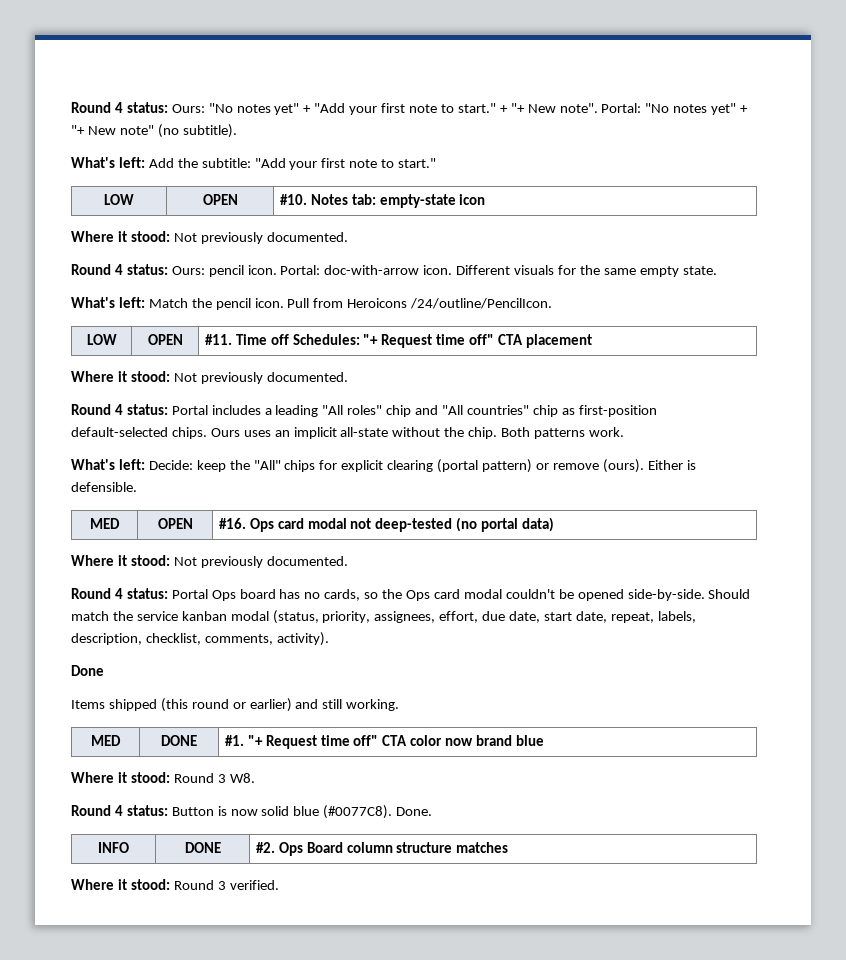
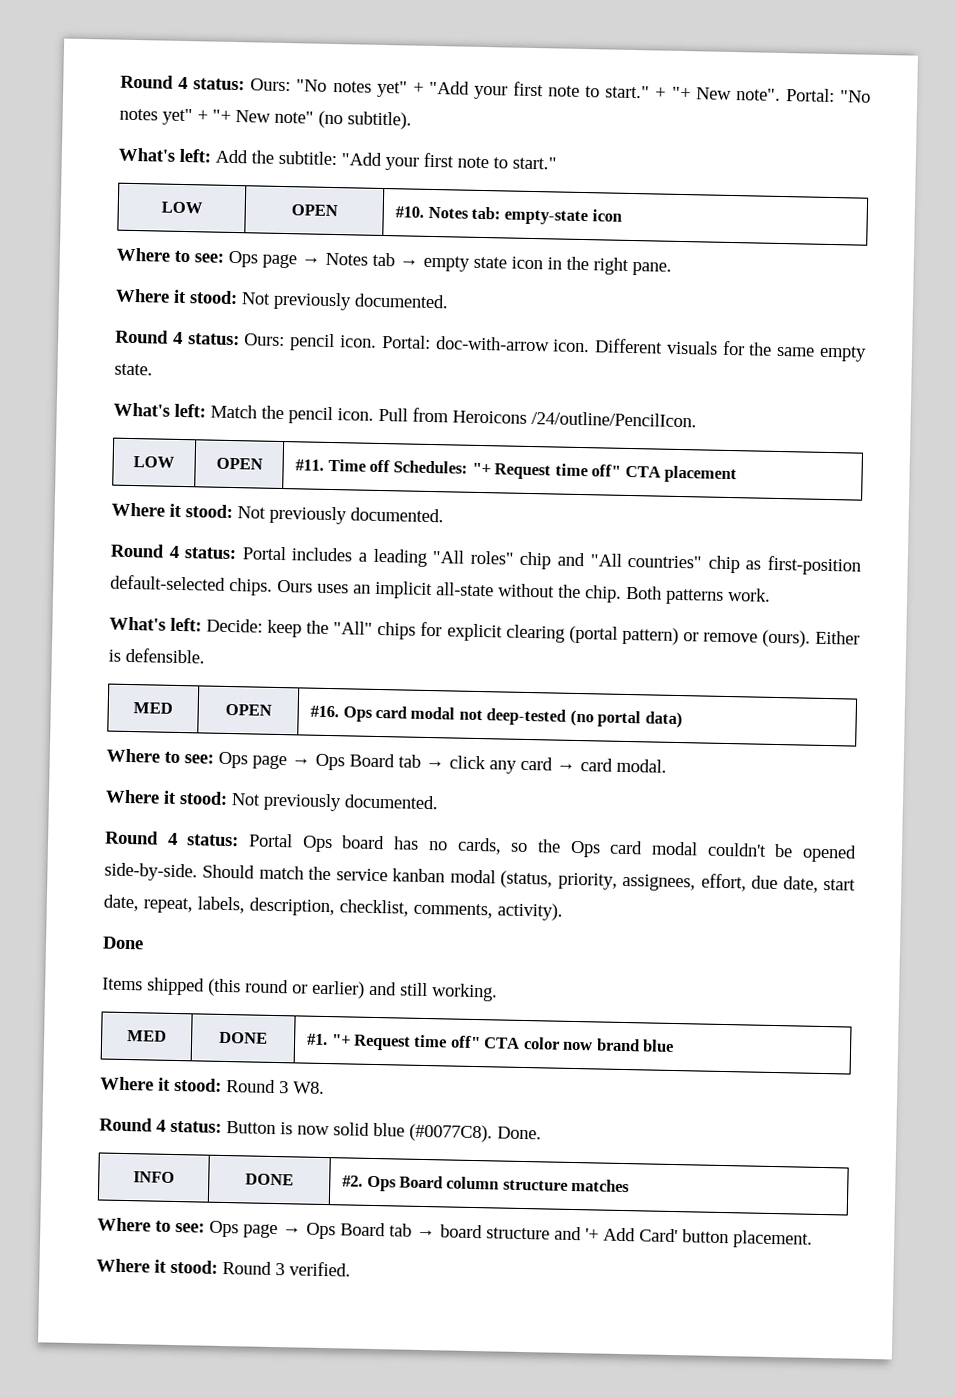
+ Where to see: Ops page → Notes tab → empty state icon in the right pane.
+ Where to see: Ops page → Ops Board tab → click any card → card modal.
+ Where to see: Ops page → Ops Board tab → board structure and '+ Add Card' button placement.

